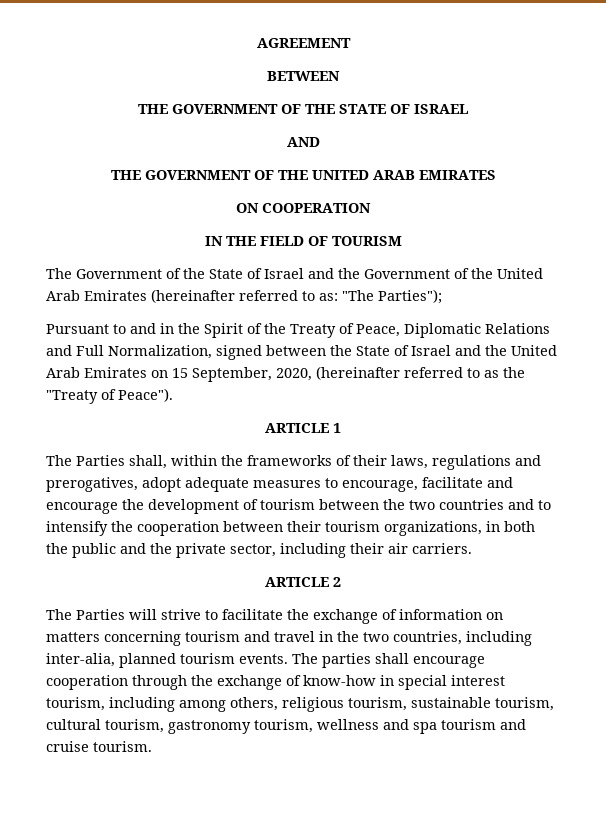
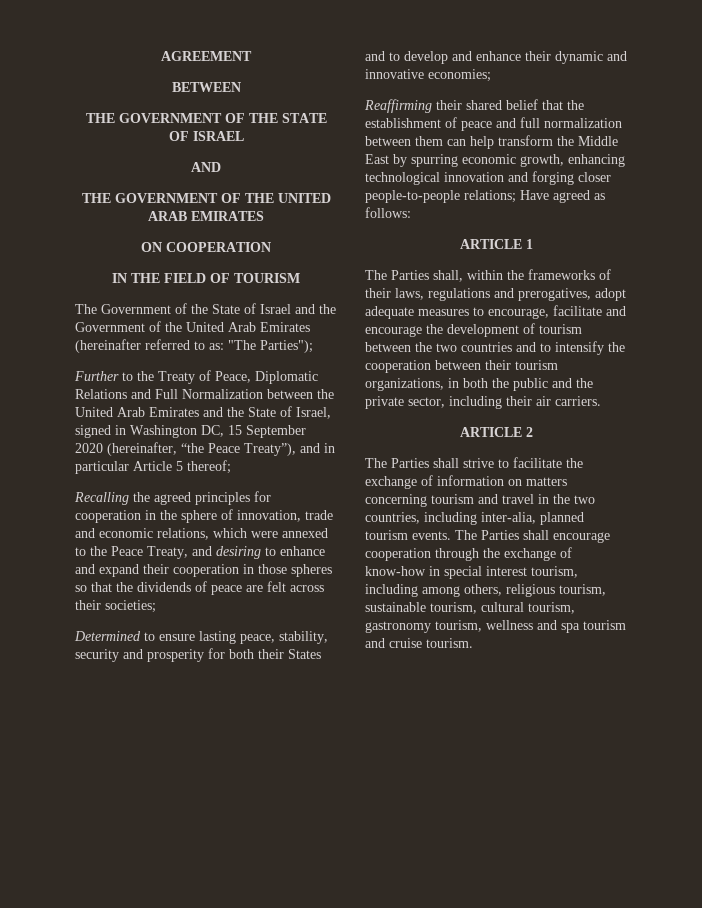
- Pursuant to and in the Spirit of the Treaty of Peace, Diplomatic Relations and Full Normalization, signed between the State of Israel and the United Arab Emirates on 15 September, 2020, (hereinafter referred to as the "Treaty of Peace").
+ Further to the Treaty of Peace, Diplomatic Relations and Full Normalization between the United Arab Emirates and the State of Israel, signed in Washington DC, 15 September 2020 (hereinafter, “the Peace Treaty”), and in particular Article 5 thereof;
+ Recalling the agreed principles for cooperation in the sphere of innovation, trade and economic relations, which were annexed to the Peace Treaty, and desiring to enhance and expand their cooperation in those spheres so that the dividends of peace are felt across their societies;
+ Determined to ensure lasting peace, stability, security and prosperity for both their States and to develop and enhance their dynamic and innovative economies;
+ Reaffirming their shared belief that the establishment of peace and full normalization between them can help transform the Middle East by spurring economic growth, enhancing technological innovation and forging closer people-to-people relations; Have agreed as follows:
- The Parties will strive to facilitate the exchange of information on matters concerning tourism and travel in the two countries, including inter-alia, planned tourism events.
+ The Parties shall strive to facilitate the exchange of information on matters concerning tourism and travel in the two countries, including inter-alia, planned tourism events.
- The parties shall encourage cooperation through the exchange of know-how in special interest tourism, including among others, religious tourism, sustainable tourism, cultural tourism, gastronomy tourism, wellness and spa tourism and cruise tourism.
+ The Parties shall encourage cooperation through the exchange of know-how in special interest tourism, including among others, religious tourism, sustainable tourism, cultural tourism, gastronomy tourism, wellness and spa tourism and cruise tourism.

